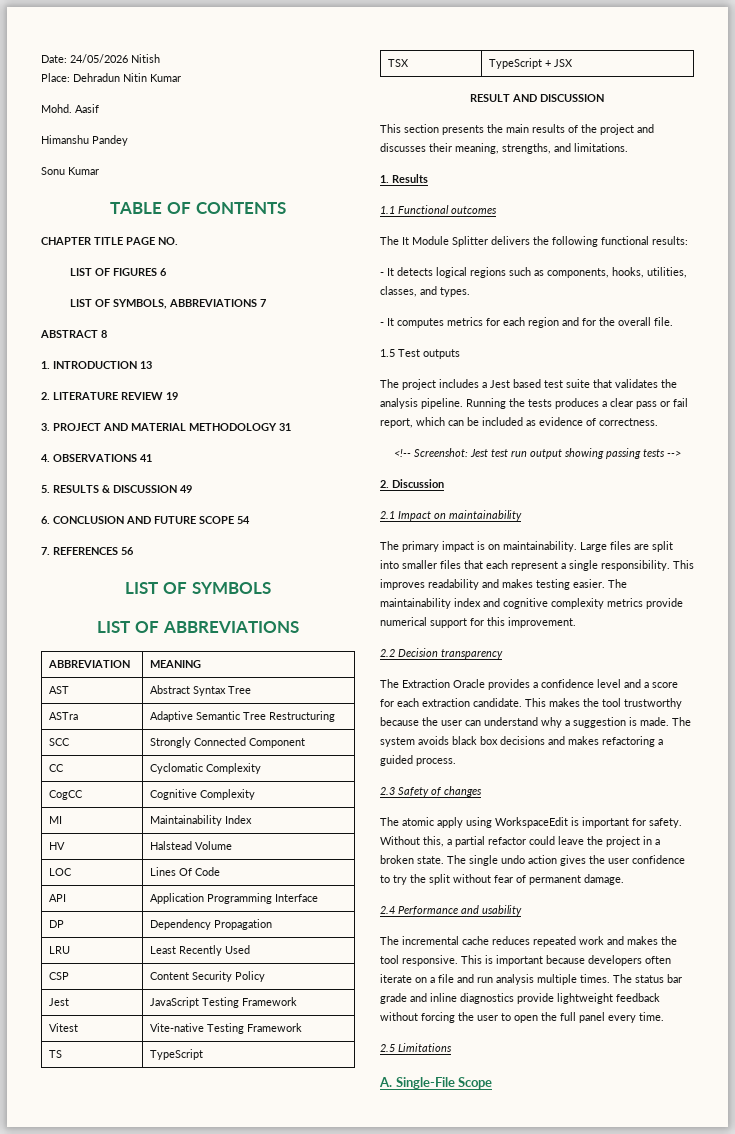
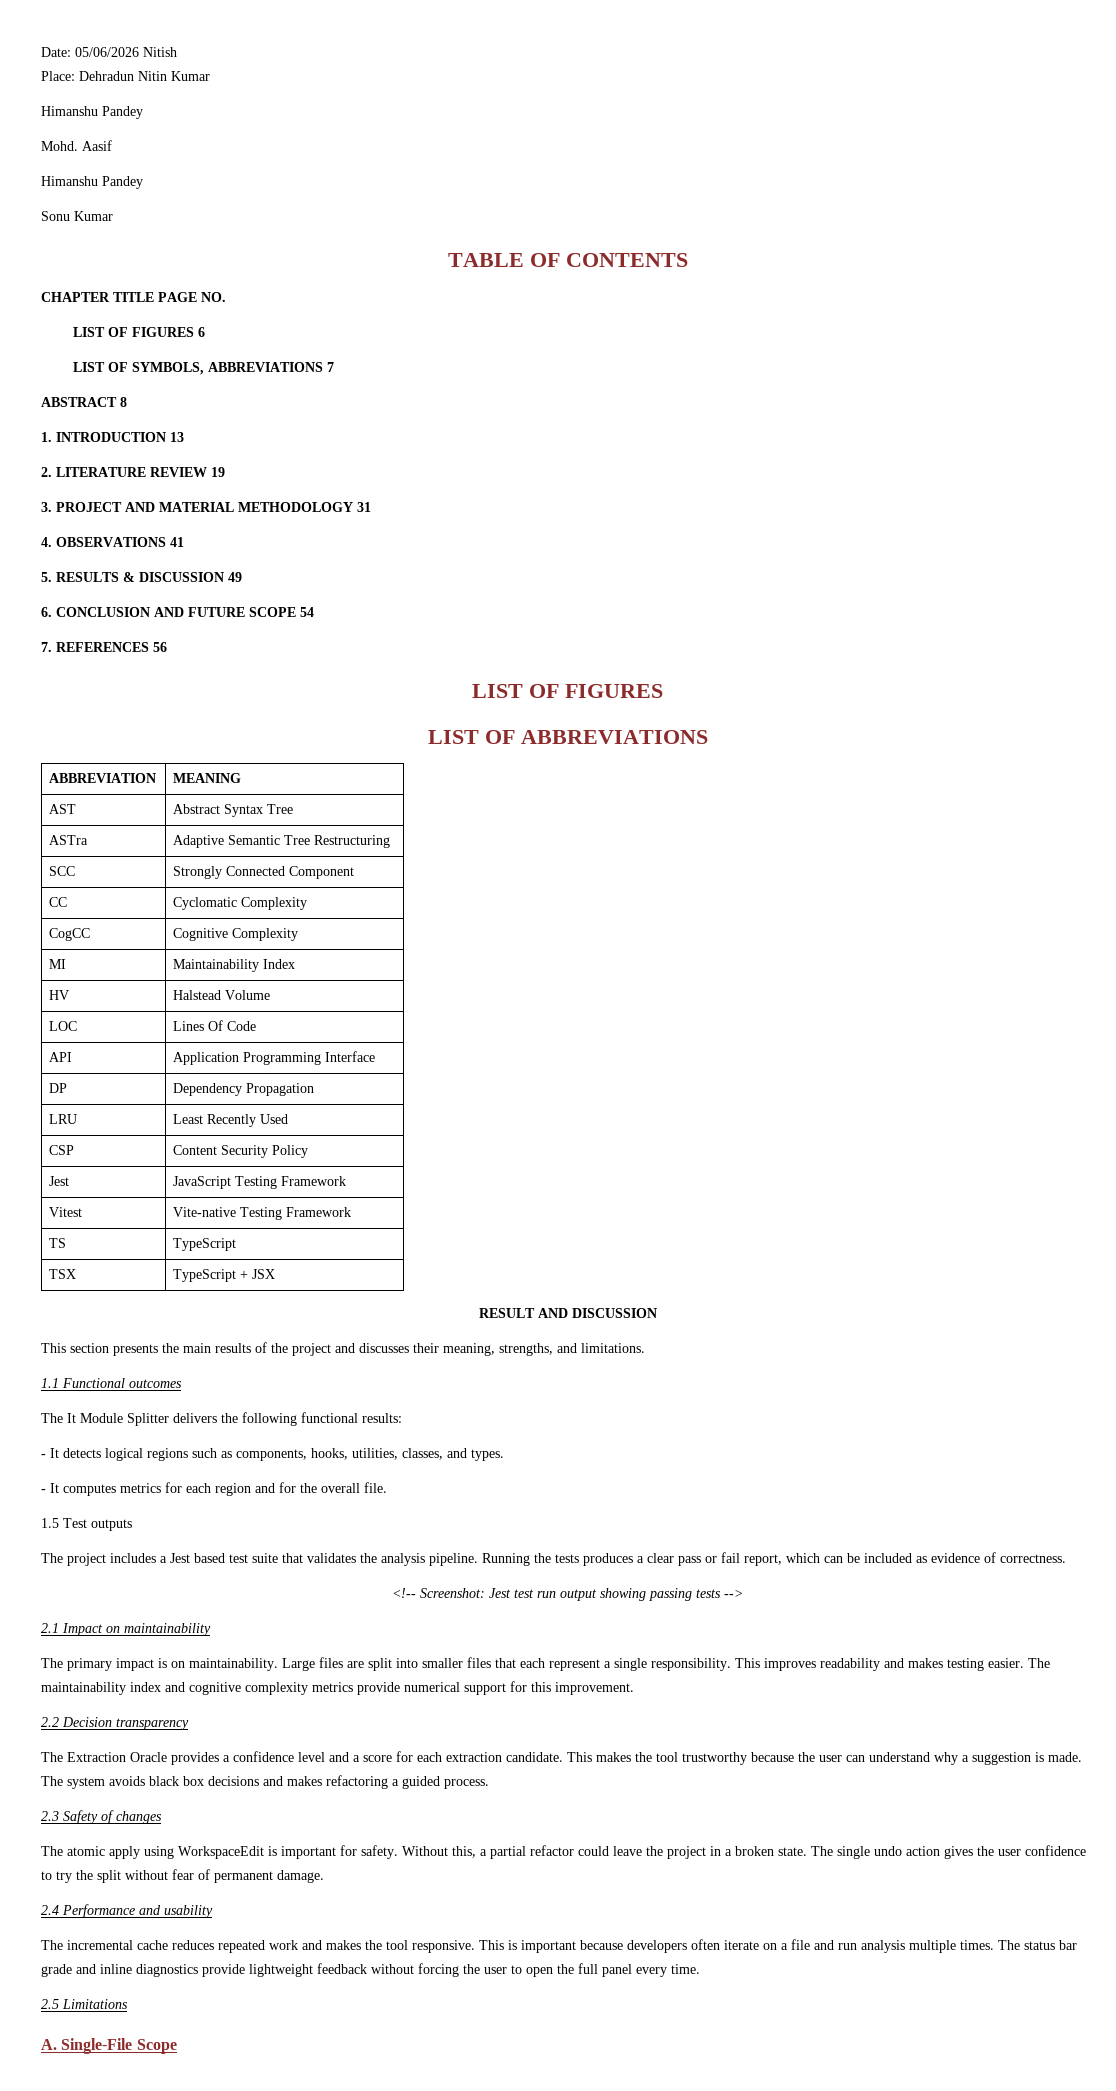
- Date: 24/05/2026 Nitish
+ Date: 05/06/2026 Nitish
  Place: Dehradun Nitin Kumar
+ Himanshu Pandey
  7. REFERENCES 56
- LIST OF SYMBOLS
+ LIST OF FIGURES
- 1. Results
- 2. Discussion

